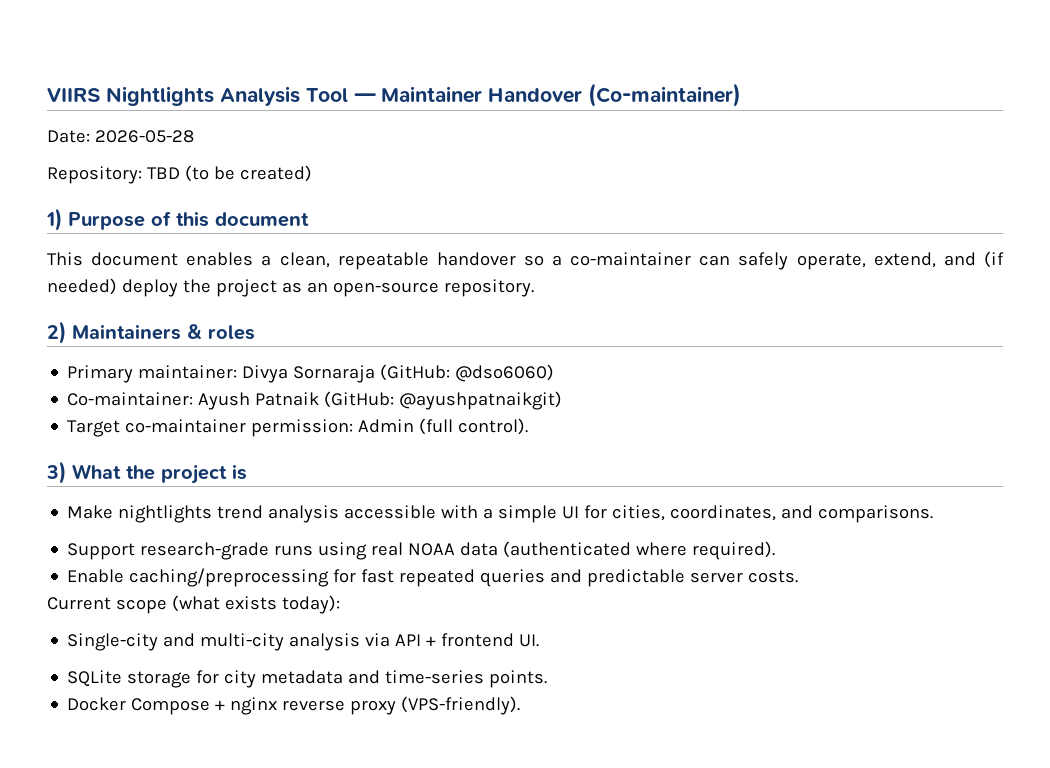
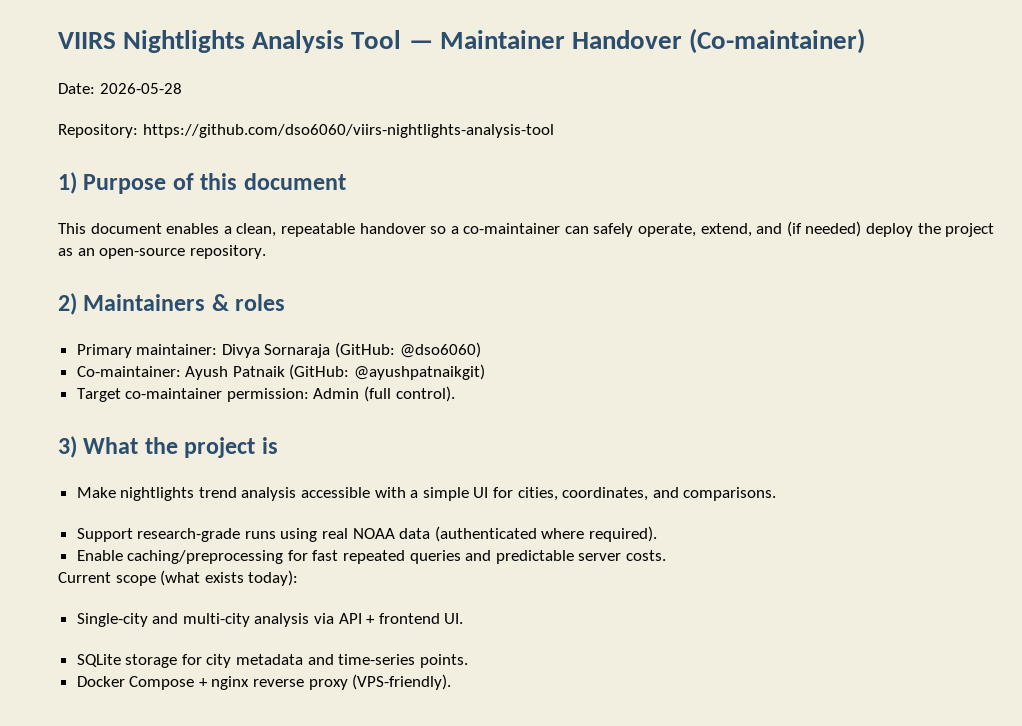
- Repository: TBD (to be created)
+ Repository: https://github.com/dso6060/viirs-nightlights-analysis-tool

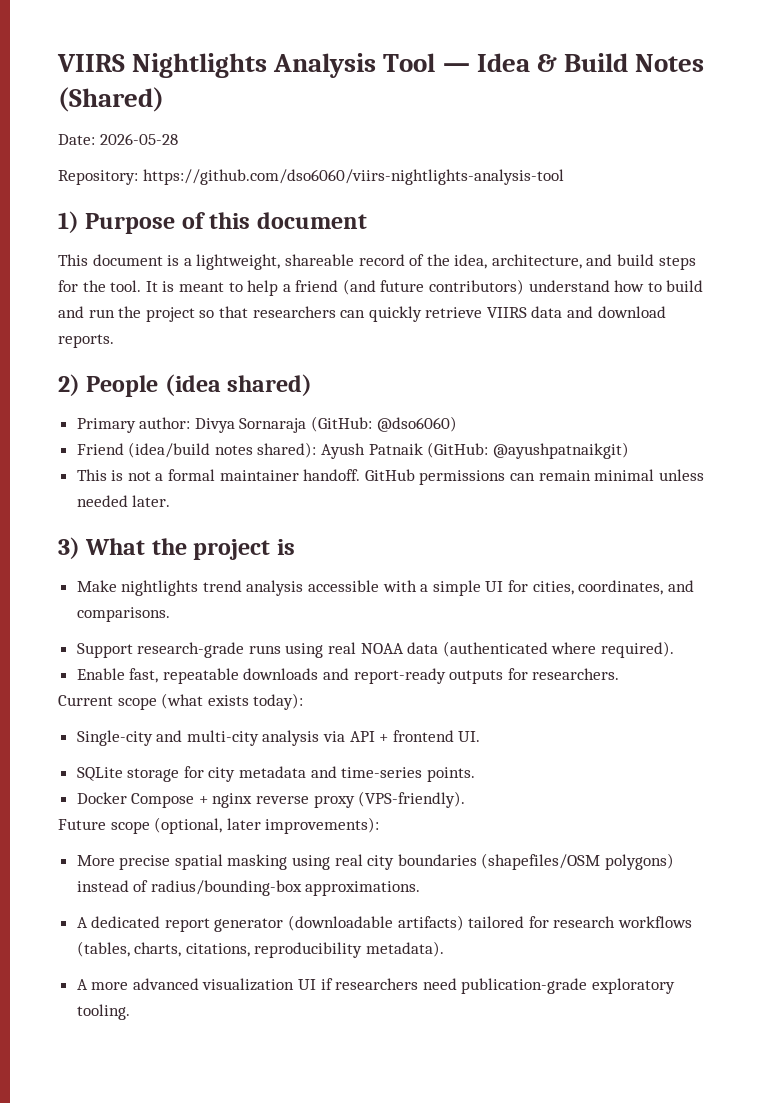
- VIIRS Nightlights Analysis Tool — Maintainer Handover (Co-maintainer)
+ VIIRS Nightlights Analysis Tool — Idea & Build Notes (Shared)
- This document enables a clean, repeatable handover so a co-maintainer can safely operate, extend, and (if needed) deploy the project as an open-source repository.
- 2) Maintainers & roles
+ This document is a lightweight, shareable record of the idea, architecture, and build steps for the tool. It is meant to help a friend (and future contributors) understand how to build and run the project so that researchers can quickly retrieve VIIRS data and download reports.
+ 2) People (idea shared)
- Primary maintainer: Divya Sornaraja (GitHub: @dso6060)
+ Primary author: Divya Sornaraja (GitHub: @dso6060)
- Co-maintainer: Ayush Patnaik (GitHub: @ayushpatnaikgit)
+ Friend (idea/build notes shared): Ayush Patnaik (GitHub: @ayushpatnaikgit)
- Target co-maintainer permission: Admin (full control).
+ This is not a formal maintainer handoff. GitHub permissions can remain minimal unless needed later.
- Enable caching/preprocessing for fast repeated queries and predictable server costs.
+ Enable fast, repeatable downloads and report-ready outputs for researchers.
+ Future scope (optional, later improvements):
+ More precise spatial masking using real city boundaries (shapefiles/OSM polygons) instead of radius/bounding-box approximations.
+ A dedicated report generator (downloadable artifacts) tailored for research workflows (tables, charts, citations, reproducibility metadata).
+ A more advanced visualization UI if researchers need publication-grade exploratory tooling.

